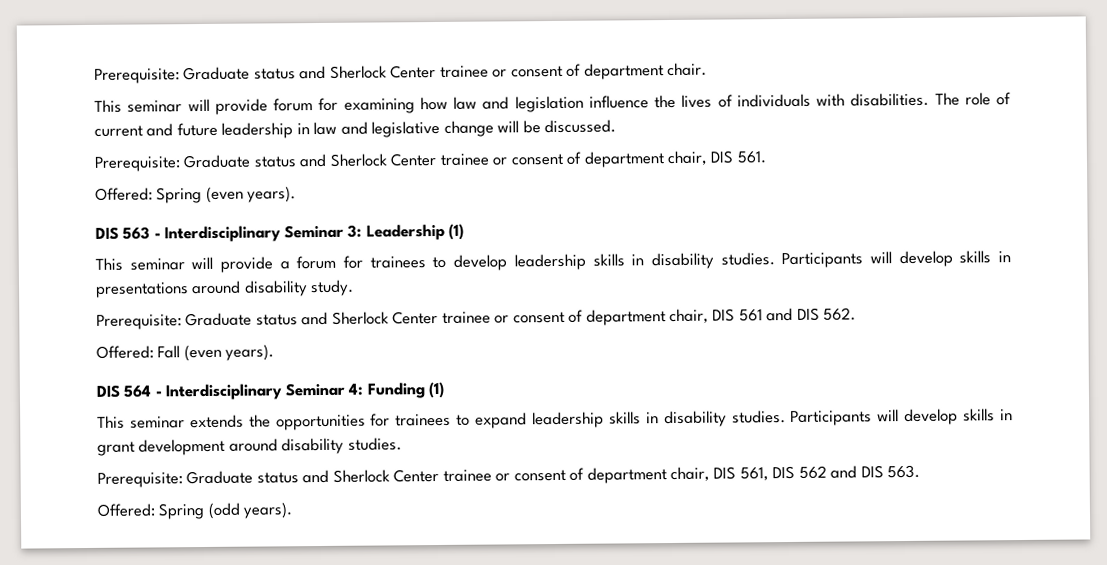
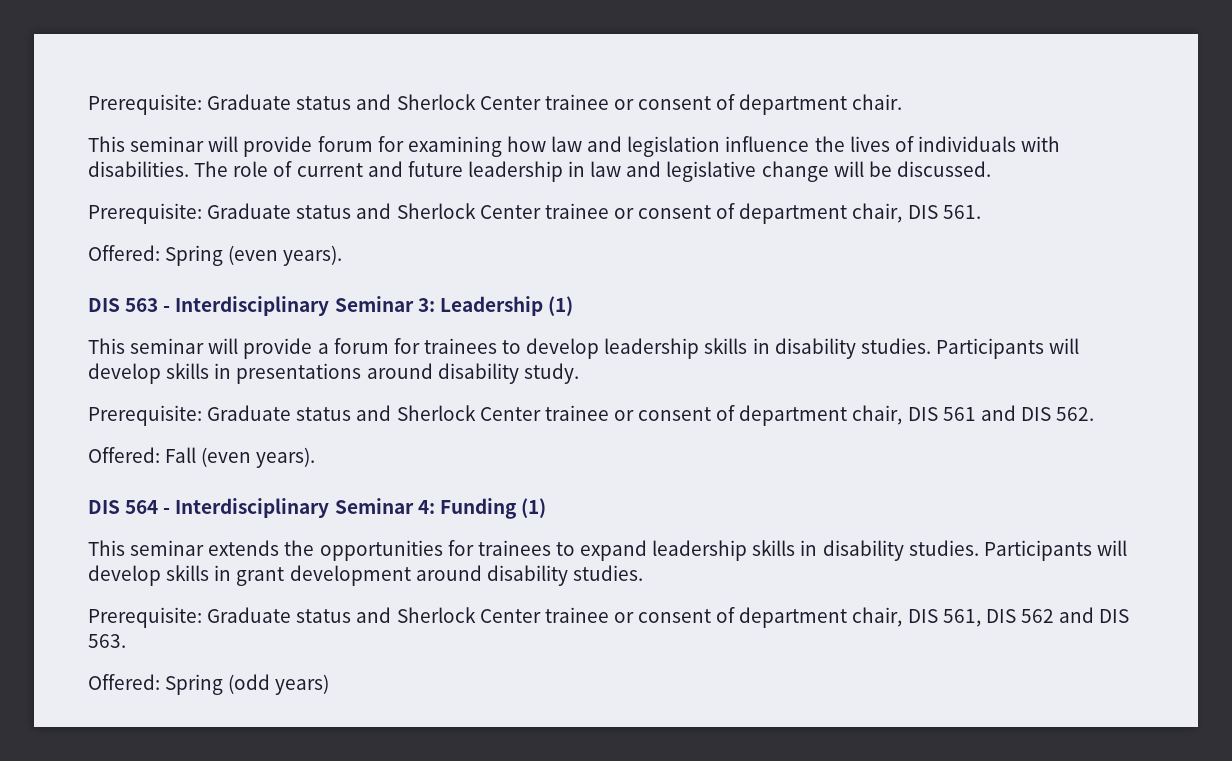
- Offered: Spring (odd years).
+ Offered: Spring (odd years)

